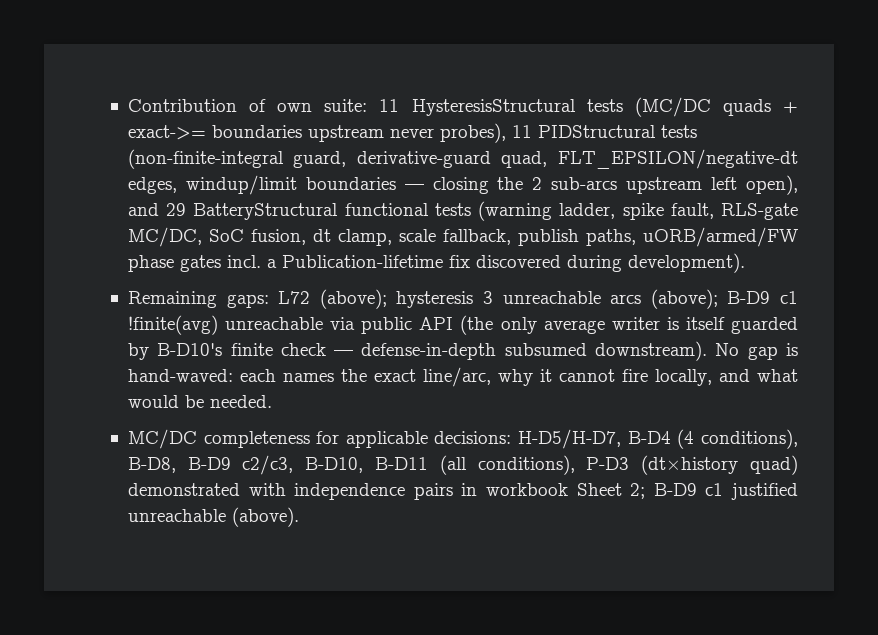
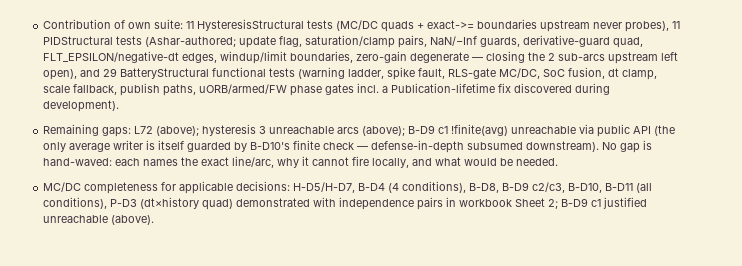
- Contribution of own suite: 11 HysteresisStructural tests (MC/DC quads + exact->= boundaries upstream never probes), 11 PIDStructural tests (non-finite-integral guard, derivative-guard quad, FLT_EPSILON/negative-dt edges, windup/limit boundaries — closing the 2 sub-arcs upstream left open), and 29 BatteryStructural functional tests (warning ladder, spike fault, RLS-gate MC/DC, SoC fusion, dt clamp, scale fallback, publish paths, uORB/armed/FW phase gates incl. a Publication-lifetime fix discovered during development).
+ Contribution of own suite: 11 HysteresisStructural tests (MC/DC quads + exact->= boundaries upstream never probes), 11 PIDStructural tests (Ashar-authored; update flag, saturation/clamp pairs, NaN/−Inf guards, derivative-guard quad, FLT_EPSILON/negative-dt edges, windup/limit boundaries, zero-gain degenerate — closing the 2 sub-arcs upstream left open), and 29 BatteryStructural functional tests (warning ladder, spike fault, RLS-gate MC/DC, SoC fusion, dt clamp, scale fallback, publish paths, uORB/armed/FW phase gates incl. a Publication-lifetime fix discovered during development).

